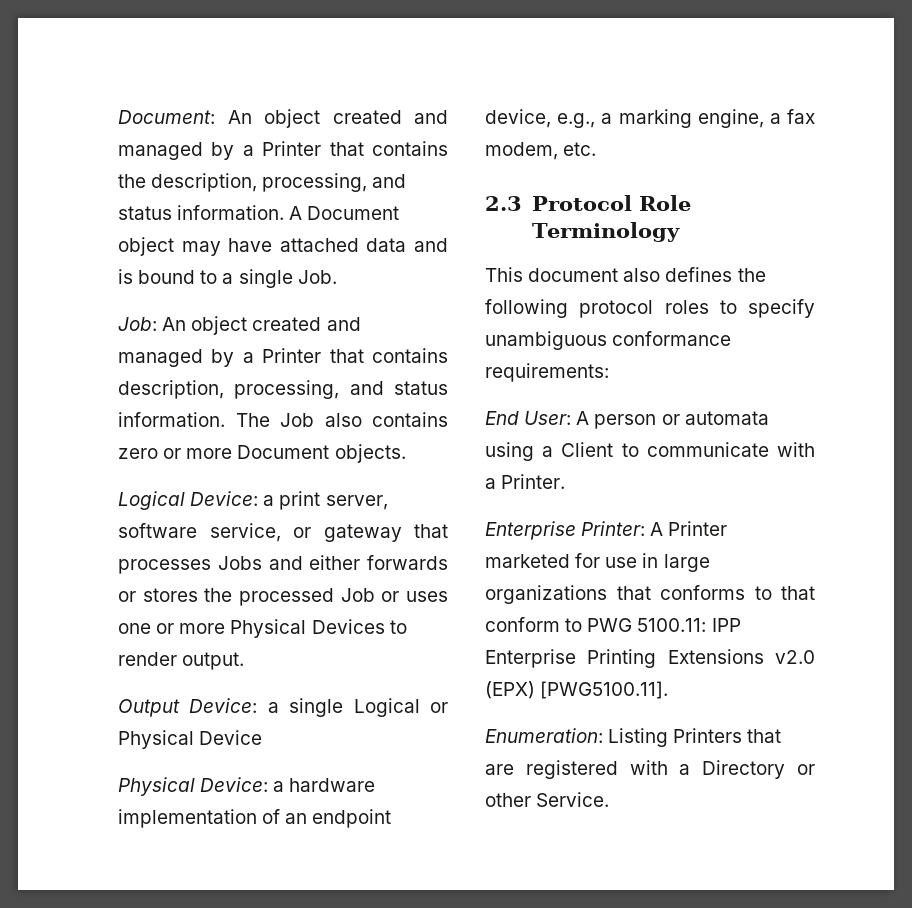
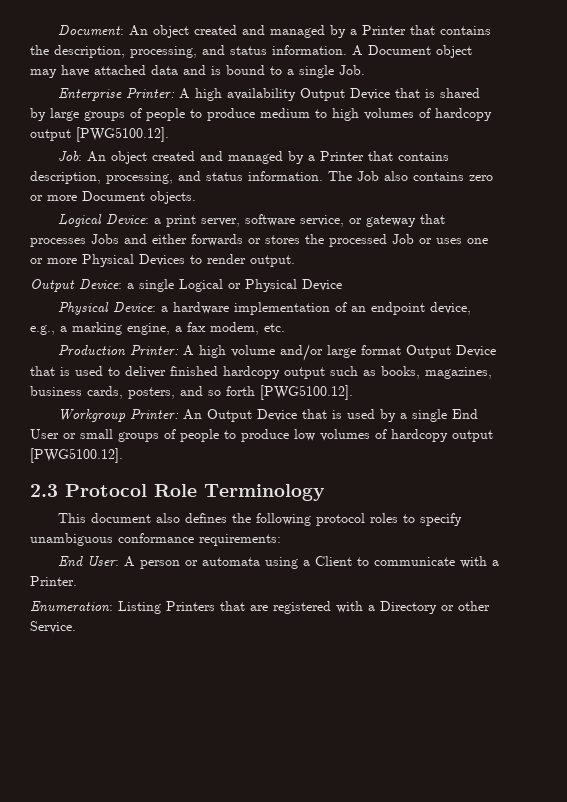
+ Enterprise Printer: A high availability Output Device that is shared by large groups of people to produce medium to high volumes of hardcopy output [PWG5100.12].
+ Production Printer: A high volume and/or large format Output Device that is used to deliver finished hardcopy output such as books, magazines, business cards, posters, and so forth [PWG5100.12].
+ Workgroup Printer: An Output Device that is used by a single End User or small groups of people to produce low volumes of hardcopy output [PWG5100.12].
- Enterprise Printer: A Printer marketed for use in large organizations that conforms to that conform to PWG 5100.11: IPP Enterprise Printing Extensions v2.0 (EPX) [PWG5100.11].

